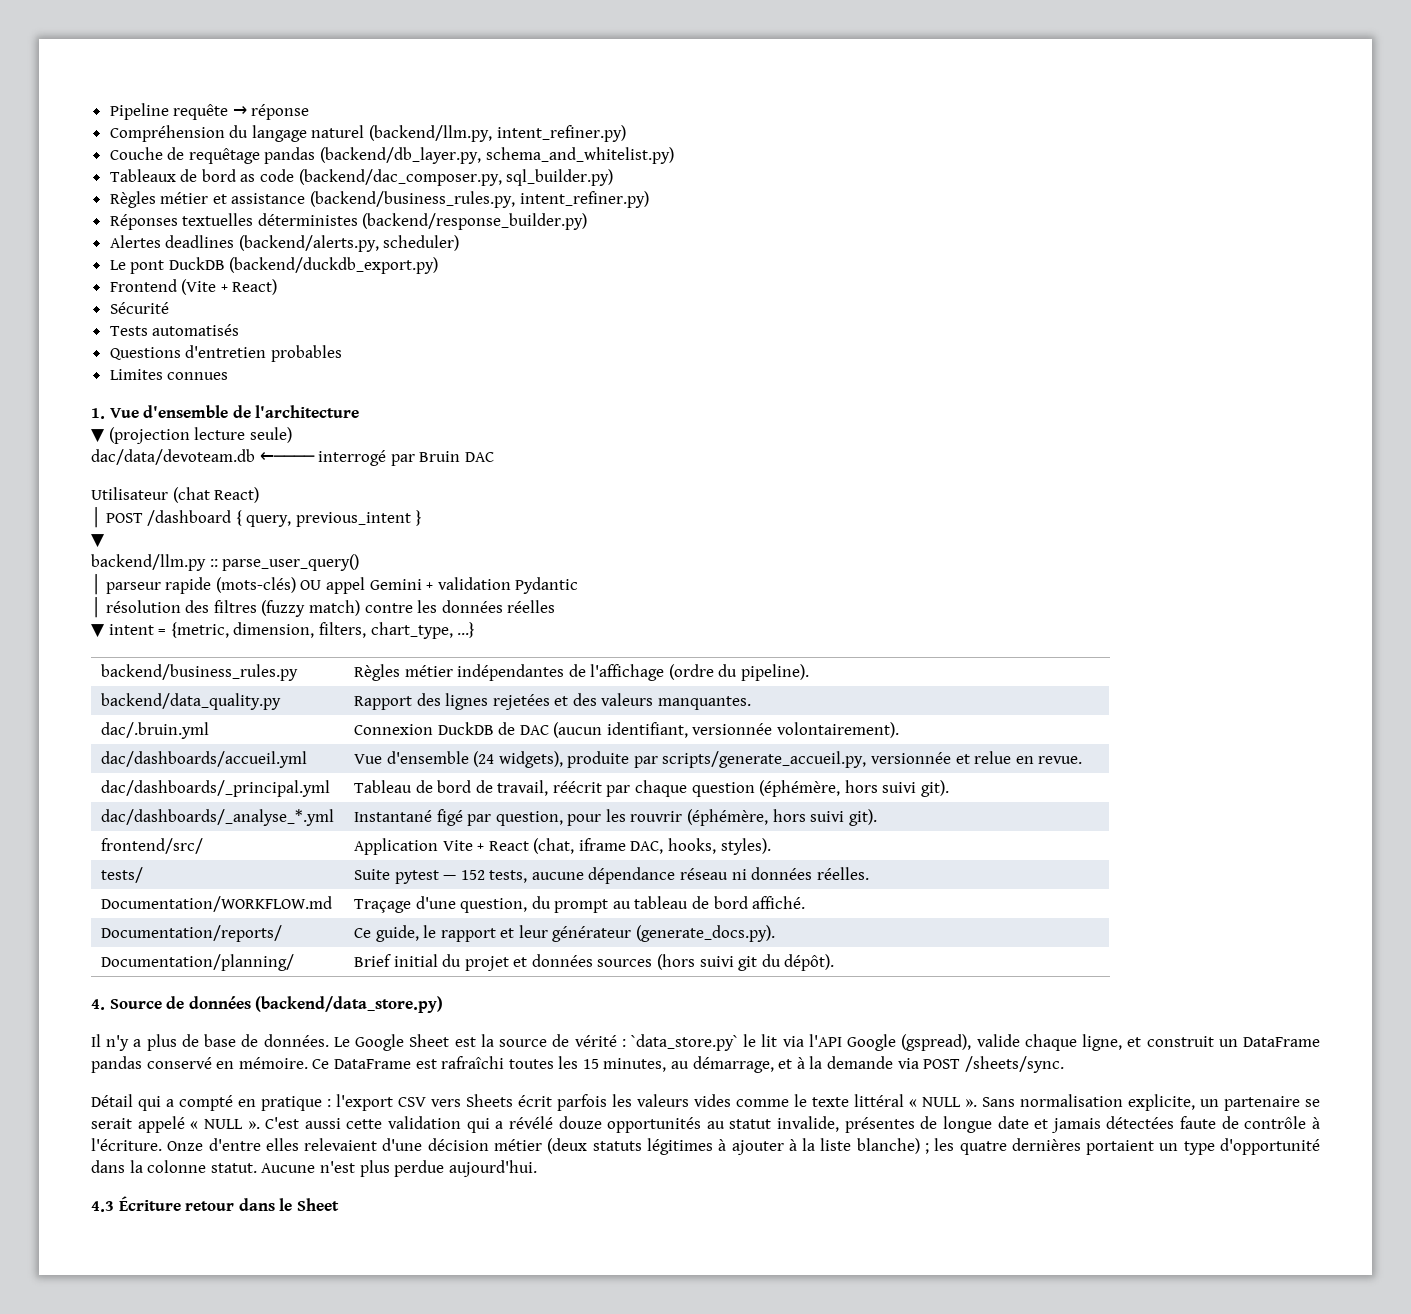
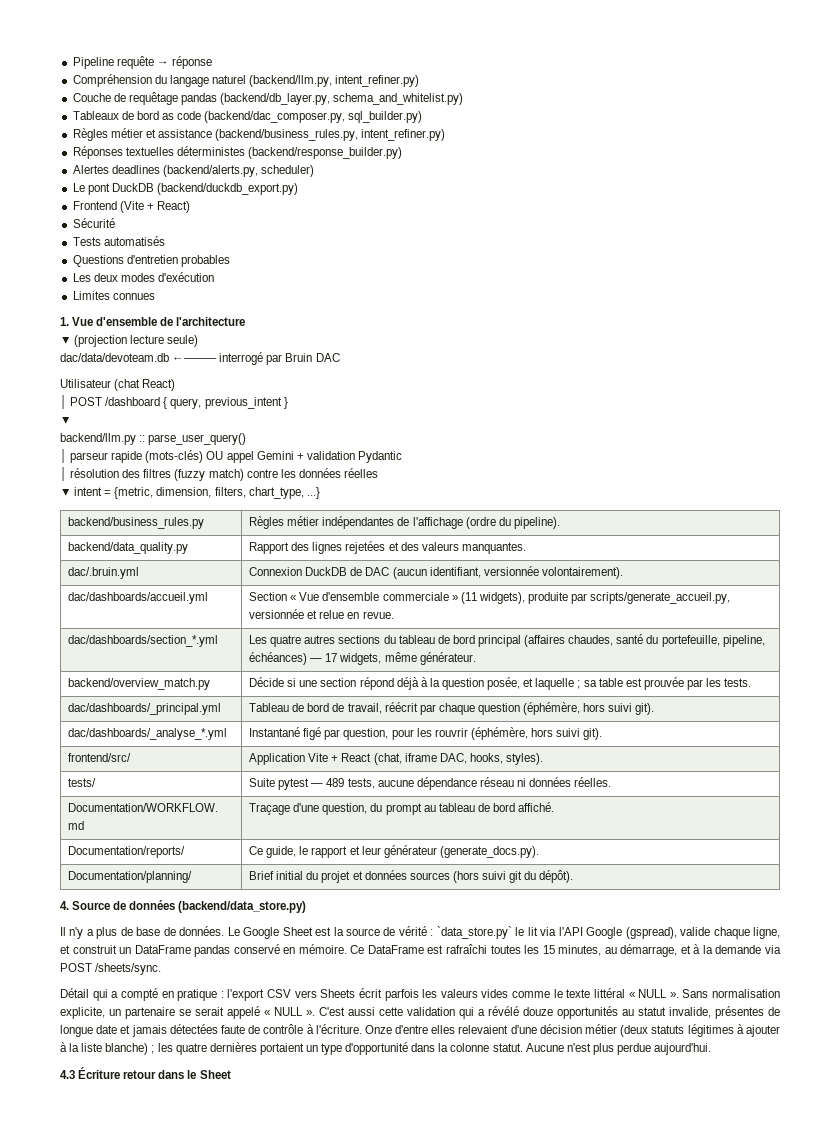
+ Les deux modes d'exécution
- dac/dashboards/accueil.yml | Vue d'ensemble (24 widgets), produite par scripts/generate_accueil.py, versionnée et relue en revue.
+ dac/dashboards/accueil.yml | Section « Vue d'ensemble commerciale » (11 widgets), produite par scripts/generate_accueil.py, versionnée et relue en revue.
+ dac/dashboards/section_*.yml | Les quatre autres sections du tableau de bord principal (affaires chaudes, santé du portefeuille, pipeline, échéances) — 17 widgets, même générateur.
+ backend/overview_match.py | Décide si une section répond déjà à la question posée, et laquelle ; sa table est prouvée par les tests.
- tests/ | Suite pytest — 152 tests, aucune dépendance réseau ni données réelles.
+ tests/ | Suite pytest — 489 tests, aucune dépendance réseau ni données réelles.

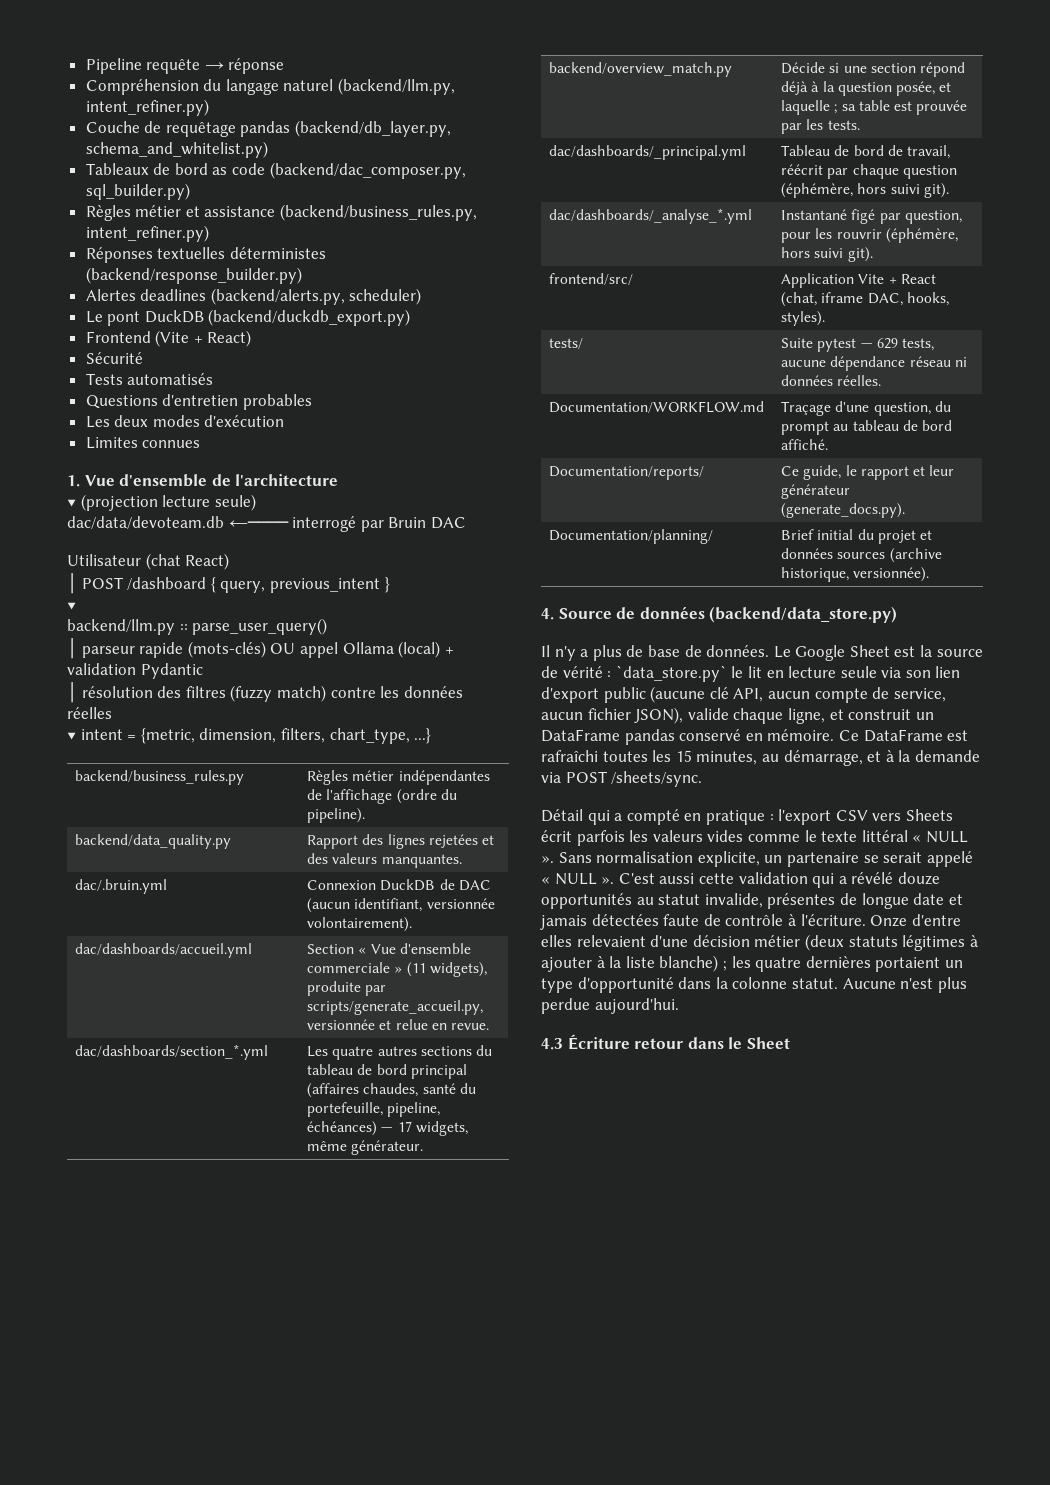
- │ parseur rapide (mots-clés) OU appel Gemini + validation Pydantic
+ │ parseur rapide (mots-clés) OU appel Ollama (local) + validation Pydantic
- tests/ | Suite pytest — 489 tests, aucune dépendance réseau ni données réelles.
+ tests/ | Suite pytest — 629 tests, aucune dépendance réseau ni données réelles.
- Documentation/planning/ | Brief initial du projet et données sources (hors suivi git du dépôt).
+ Documentation/planning/ | Brief initial du projet et données sources (archive historique, versionnée).
- Le Google Sheet est la source de vérité : `data_store.py` le lit via l'API Google (gspread), valide chaque ligne, et construit un DataFrame pandas conservé en mémoire.
+ Le Google Sheet est la source de vérité : `data_store.py` le lit en lecture seule via son lien d'export public (aucune clé API, aucun compte de service, aucun fichier JSON), valide chaque ligne, et construit un DataFrame pandas conservé en mémoire.

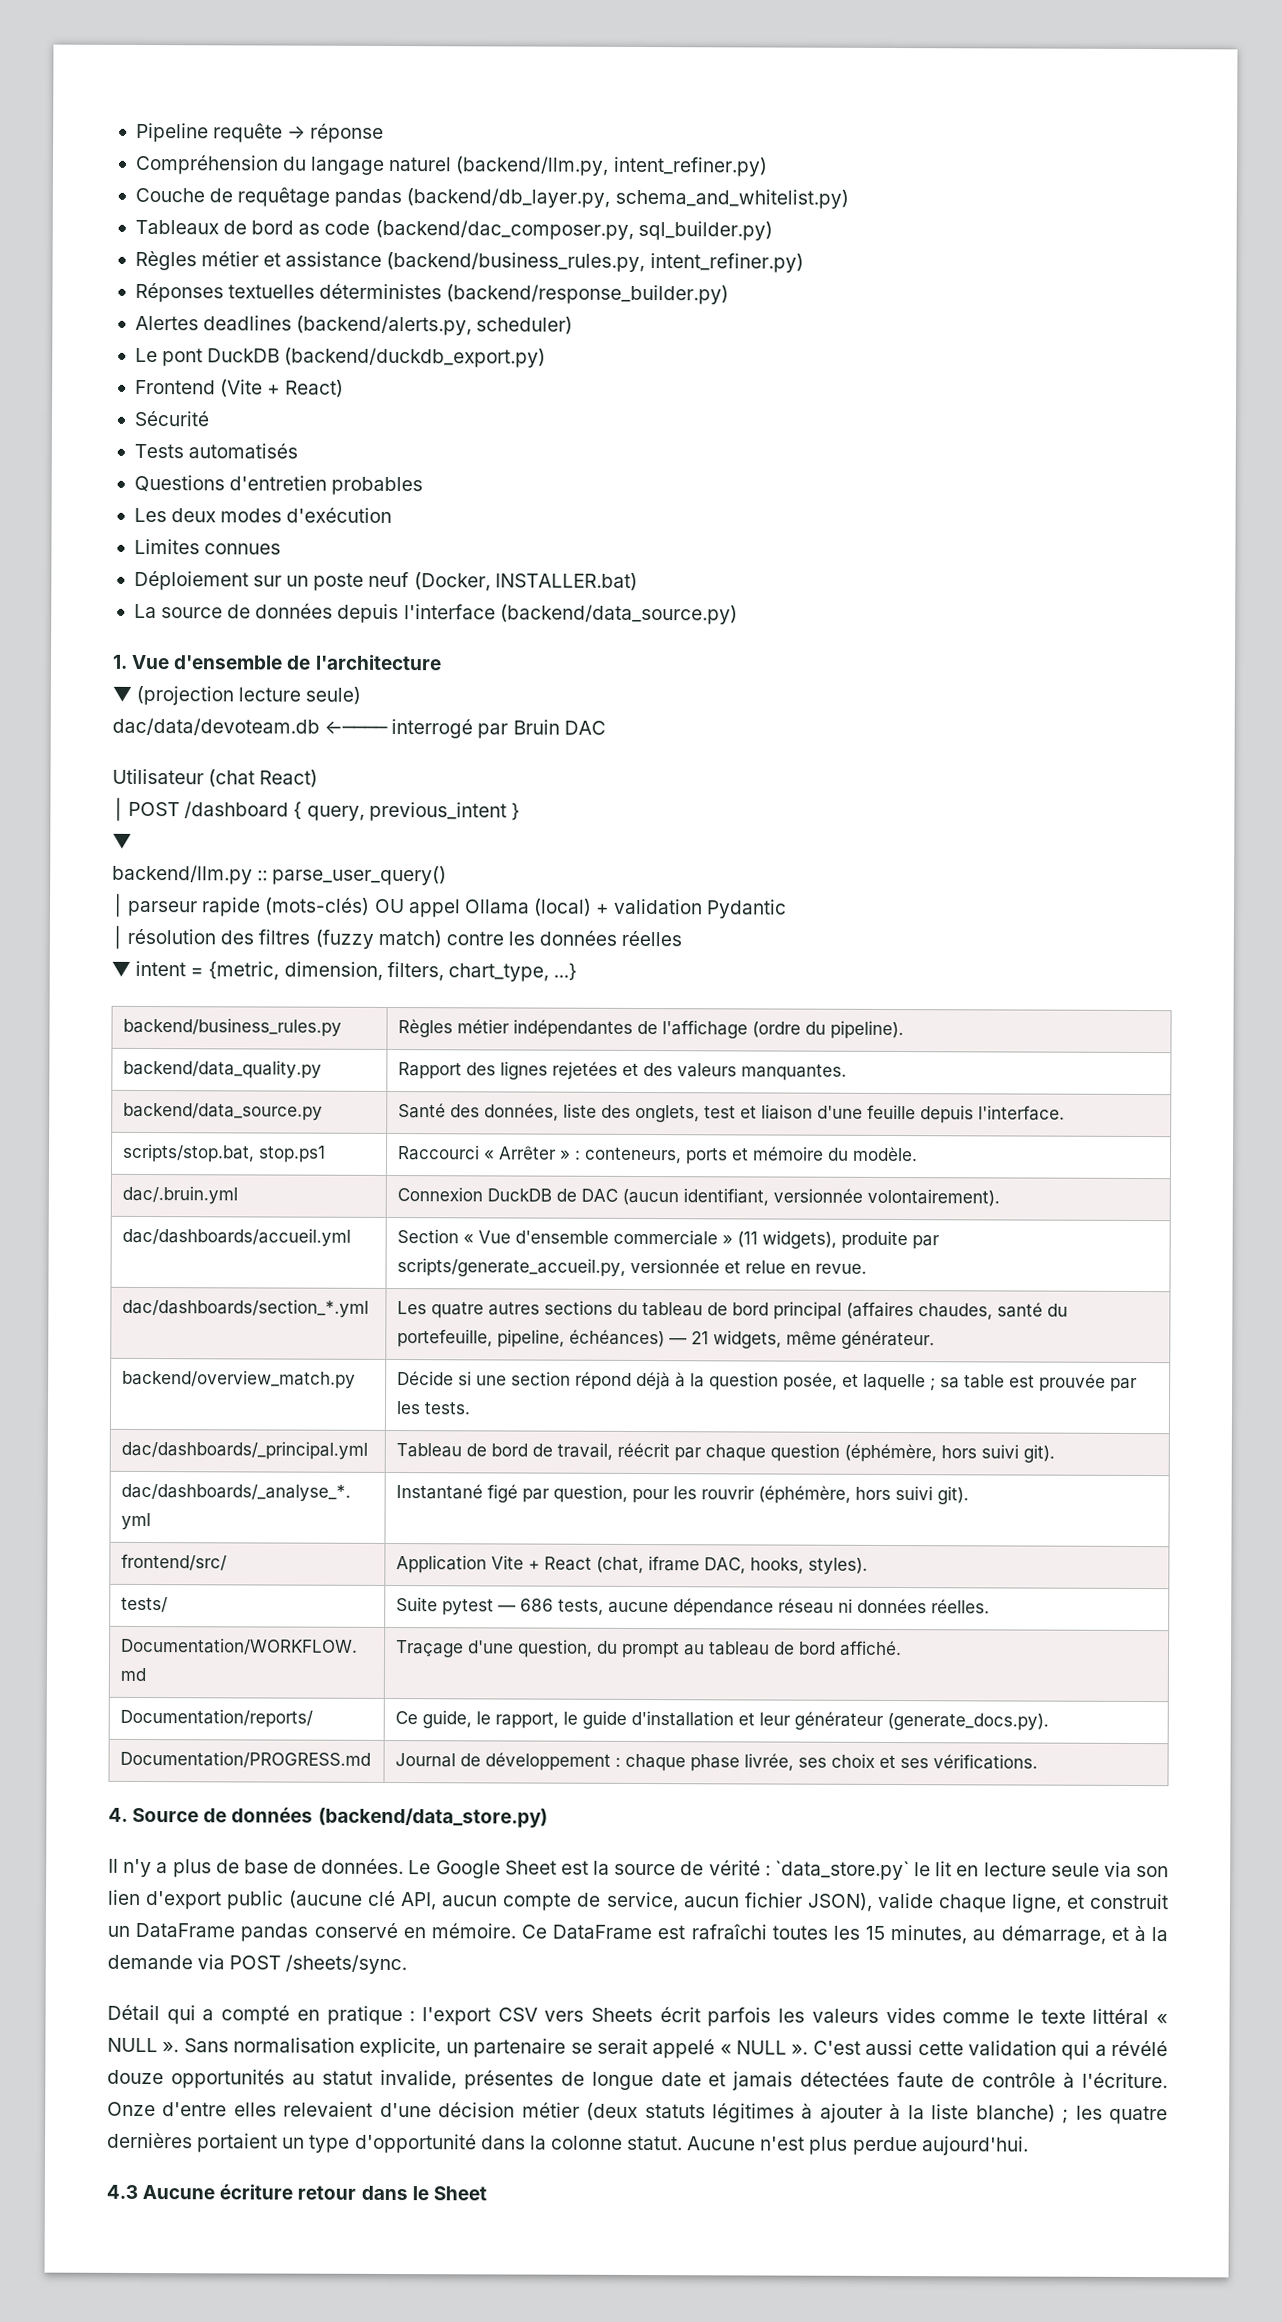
+ Déploiement sur un poste neuf (Docker, INSTALLER.bat)
+ La source de données depuis l'interface (backend/data_source.py)
+ backend/data_source.py | Santé des données, liste des onglets, test et liaison d'une feuille depuis l'interface.
+ scripts/stop.bat, stop.ps1 | Raccourci « Arrêter » : conteneurs, ports et mémoire du modèle.
- dac/dashboards/section_*.yml | Les quatre autres sections du tableau de bord principal (affaires chaudes, santé du portefeuille, pipeline, échéances) — 17 widgets, même générateur.
+ dac/dashboards/section_*.yml | Les quatre autres sections du tableau de bord principal (affaires chaudes, santé du portefeuille, pipeline, échéances) — 21 widgets, même générateur.
- tests/ | Suite pytest — 629 tests, aucune dépendance réseau ni données réelles.
+ tests/ | Suite pytest — 686 tests, aucune dépendance réseau ni données réelles.
- Documentation/reports/ | Ce guide, le rapport et leur générateur (generate_docs.py).
+ Documentation/reports/ | Ce guide, le rapport, le guide d'installation et leur générateur (generate_docs.py).
- Documentation/planning/ | Brief initial du projet et données sources (archive historique, versionnée).
+ Documentation/PROGRESS.md | Journal de développement : chaque phase livrée, ses choix et ses vérifications.
- 4.3 Écriture retour dans le Sheet
+ 4.3 Aucune écriture retour dans le Sheet

